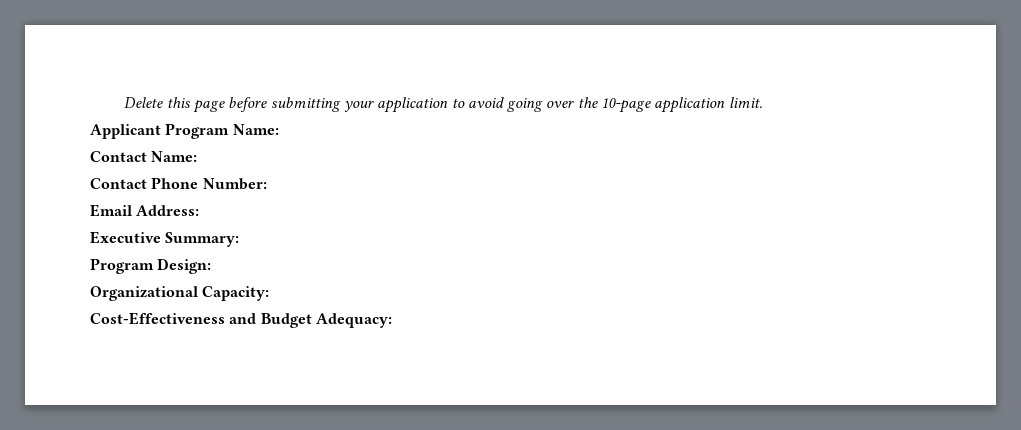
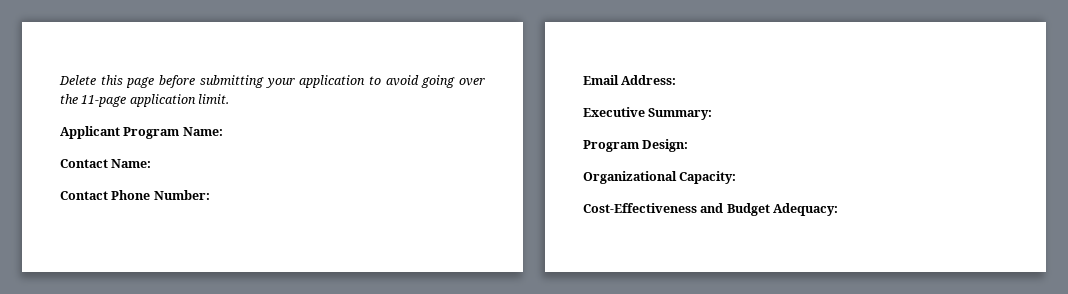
- Delete this page before submitting your application to avoid going over the 10-page application limit.
+ Delete this page before submitting your application to avoid going over the 11-page application limit.

